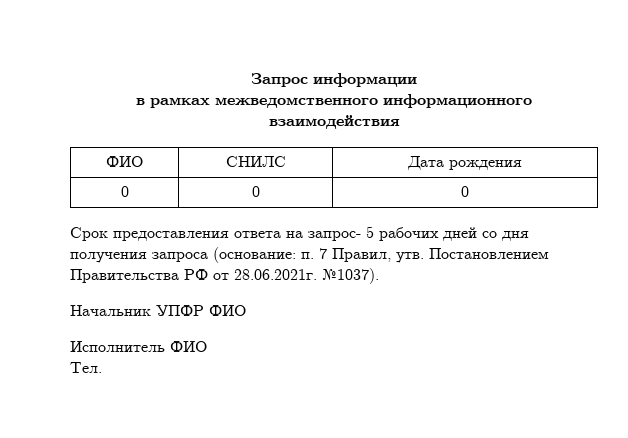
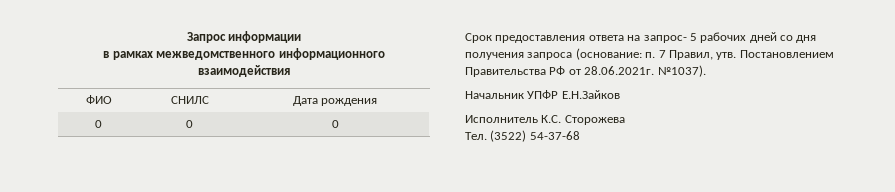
- Начальник УПФР ФИО
+ Начальник УПФР Е.Н.Зайков
- Исполнитель ФИО
+ Исполнитель К.С. Сторожева
- Тел.
+ Тел. (3522) 54-37-68

